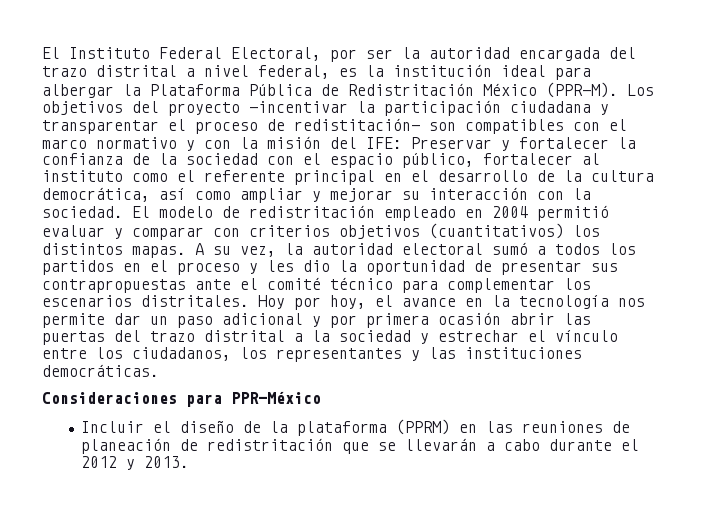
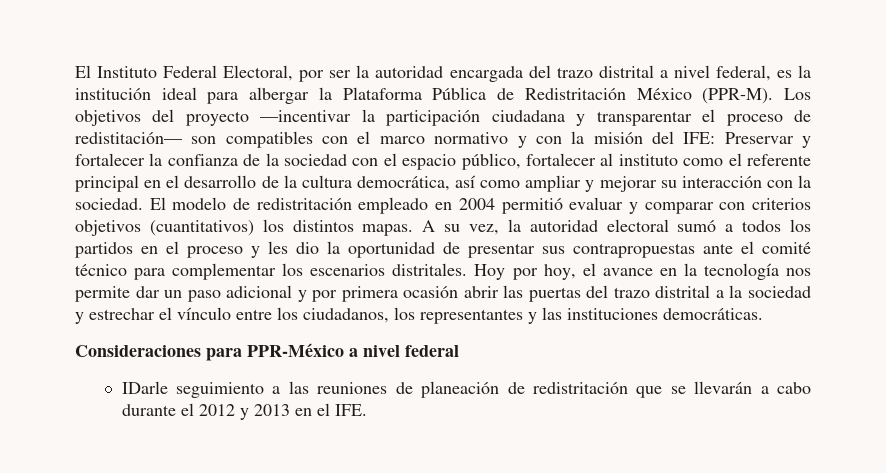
- Consideraciones para PPR-México
- Incluir el diseño de la plataforma (PPRM) en las reuniones de planeación de redistritación que se llevarán a cabo durante el 2012 y 2013.
+ Consideraciones para PPR-México a nivel federal
+ IDarle seguimiento a las reuniones de planeación de redistritación que se llevarán a cabo durante el 2012 y 2013 en el IFE.

